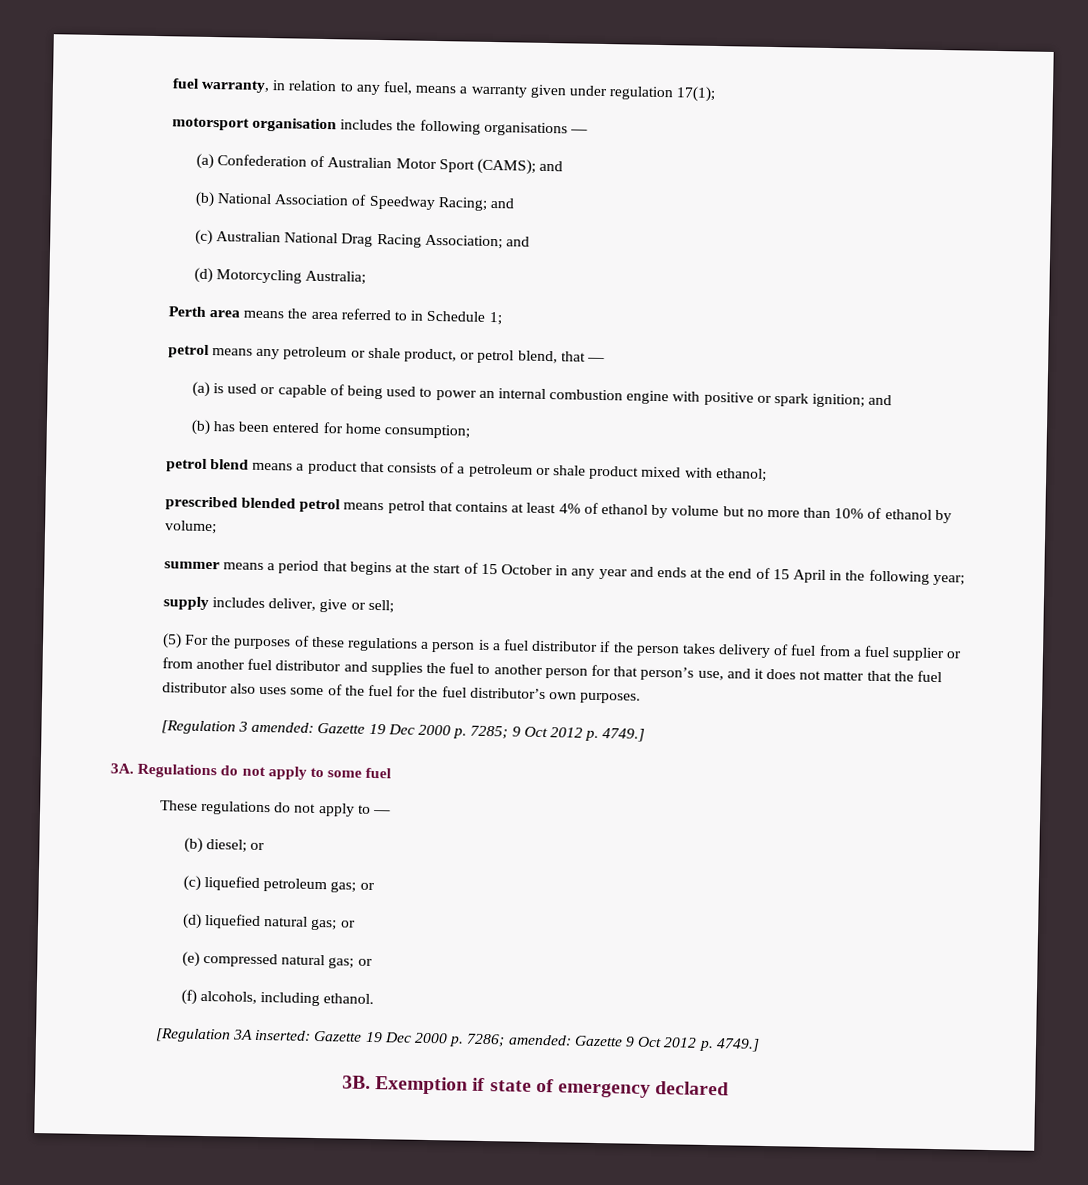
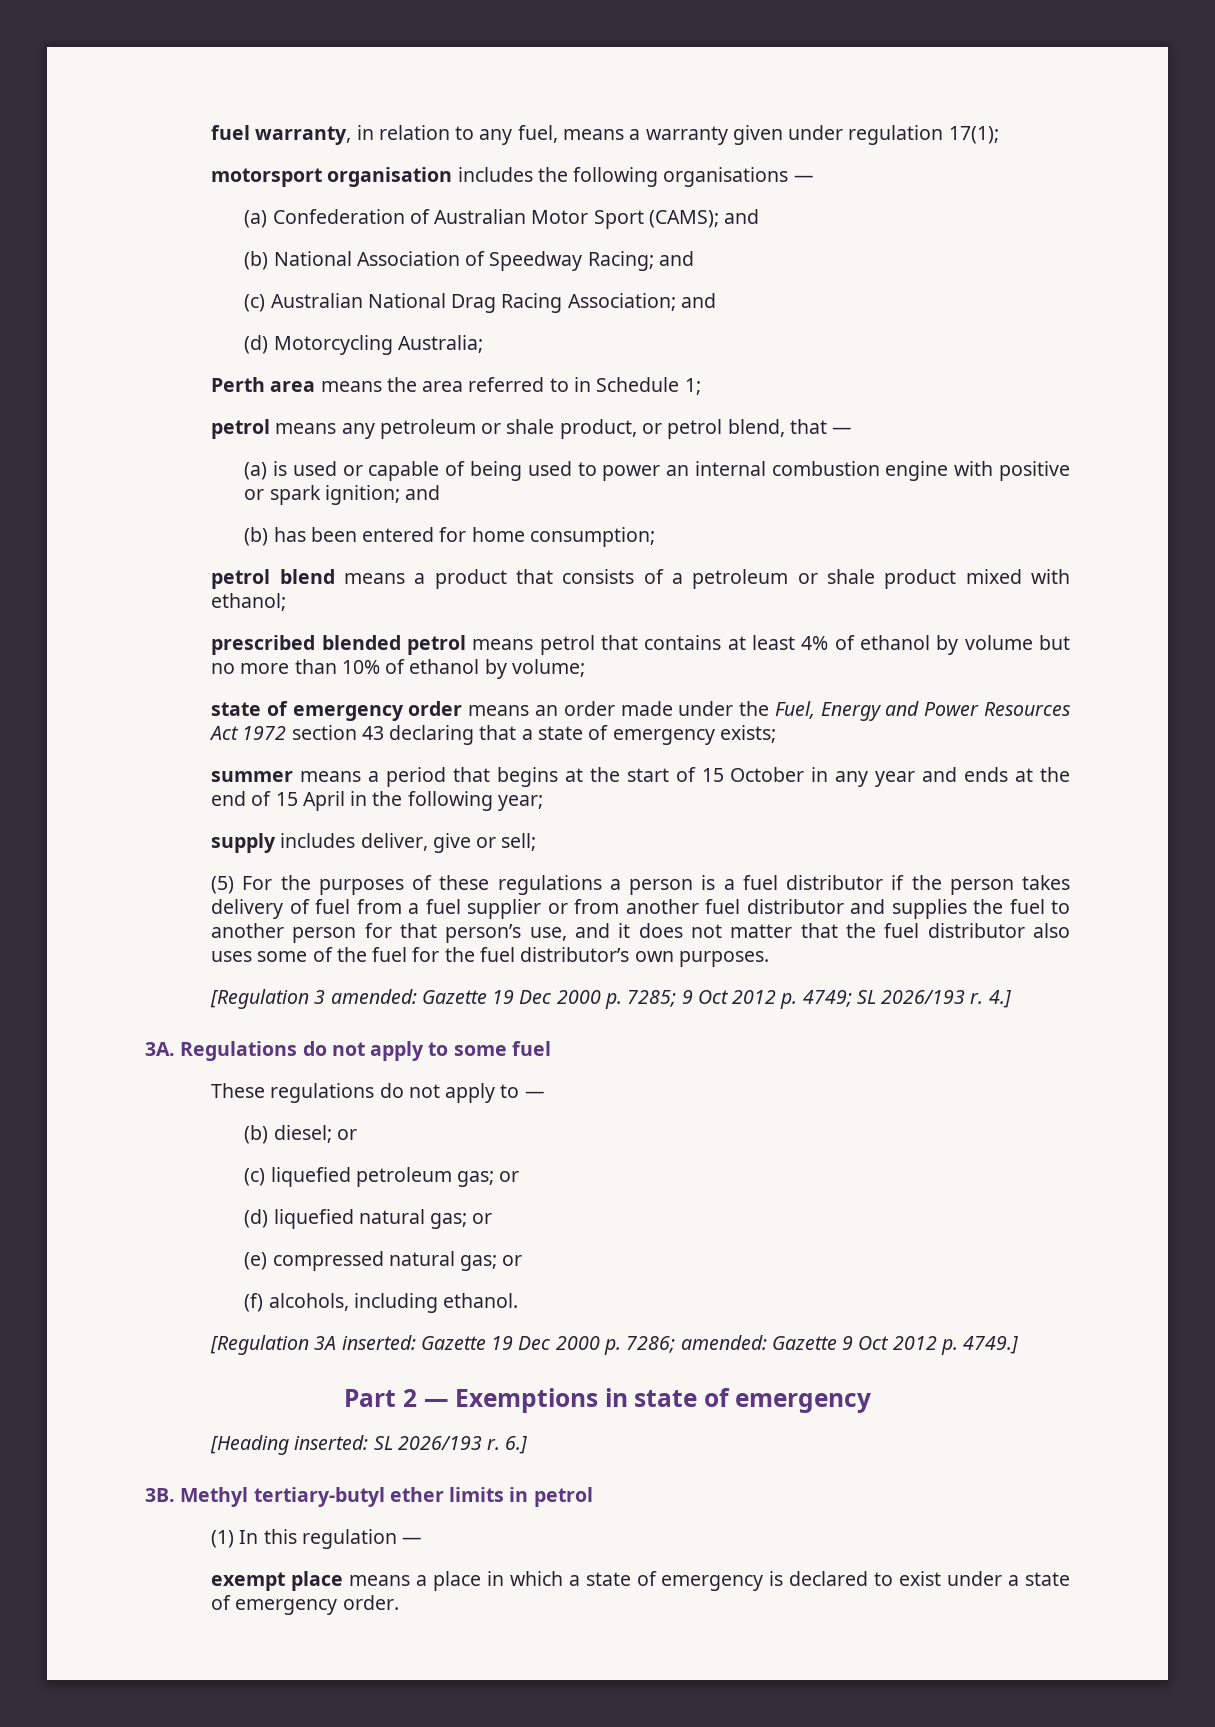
+ state of emergency order means an order made under the Fuel, Energy and Power Resources Act 1972 section 43 declaring that a state of emergency exists;
- [Regulation 3 amended: Gazette 19 Dec 2000 p. 7285; 9 Oct 2012 p. 4749.]
+ [Regulation 3 amended: Gazette 19 Dec 2000 p. 7285; 9 Oct 2012 p. 4749; SL 2026/193 r. 4.]
- 3B. Exemption if state of emergency declared
+ Part 2 — Exemptions in state of emergency
+ [Heading inserted: SL 2026/193 r. 6.]
+ 3B. Methyl tertiary-butyl ether limits in petrol
+ (1) In this regulation —
+ exempt place means a place in which a state of emergency is declared to exist under a state of emergency order.

